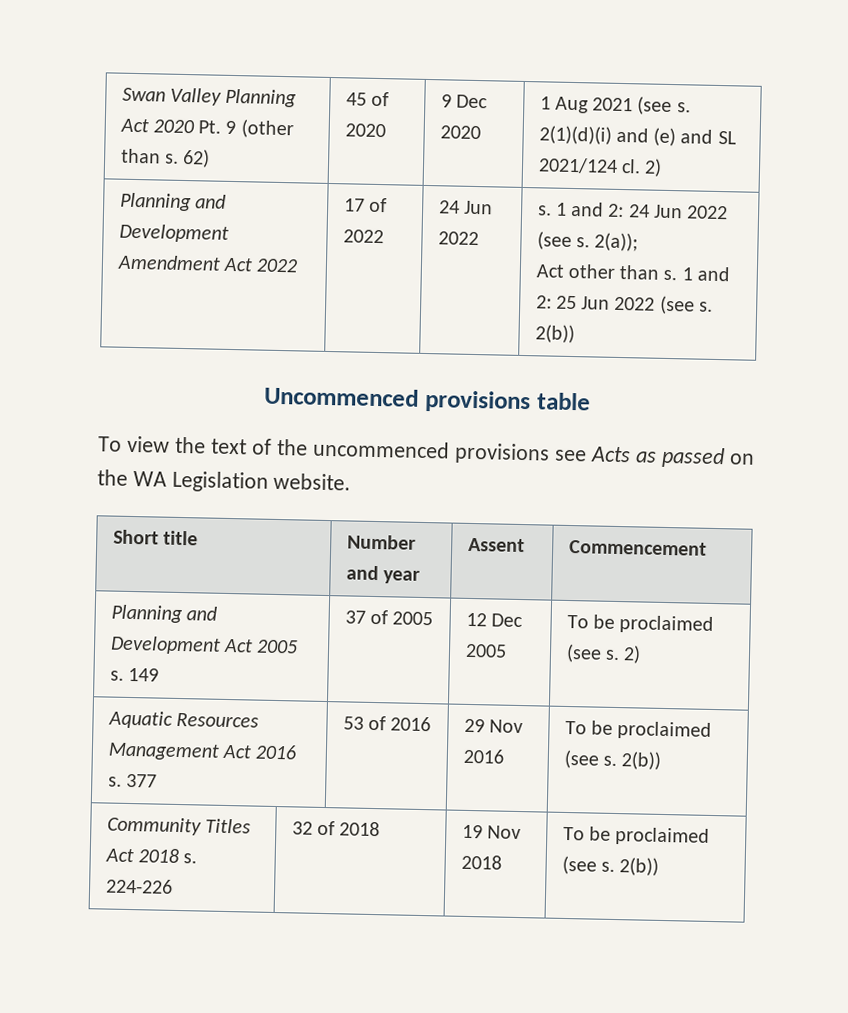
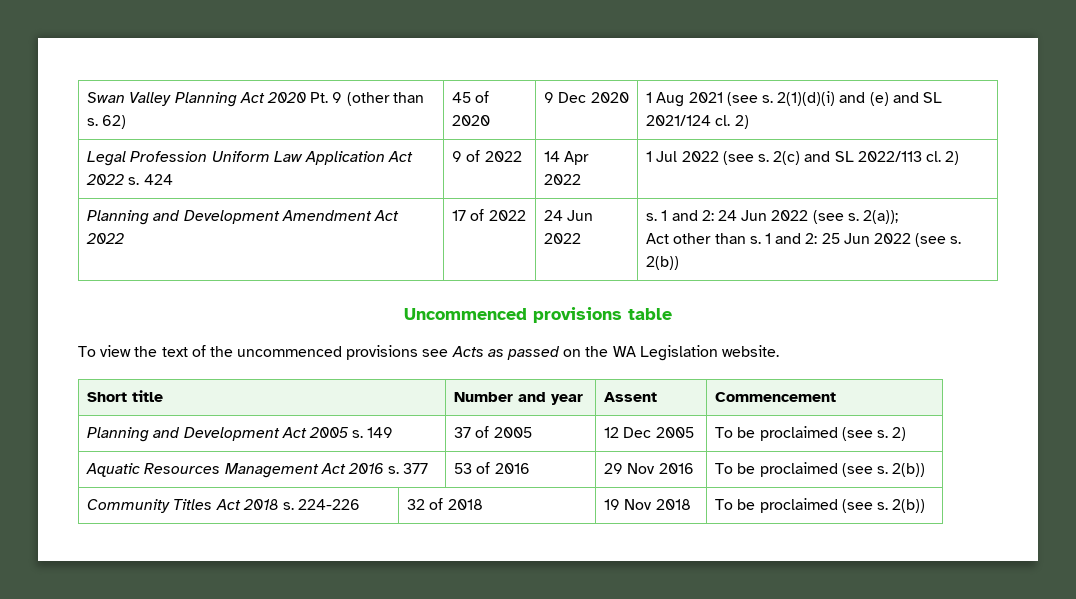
+ Legal Profession Uniform Law Application Act 2022 s. 424 | 9 of 2022 | 14 Apr 2022 | 1 Jul 2022 (see s. 2(c) and SL 2022/113 cl. 2)

